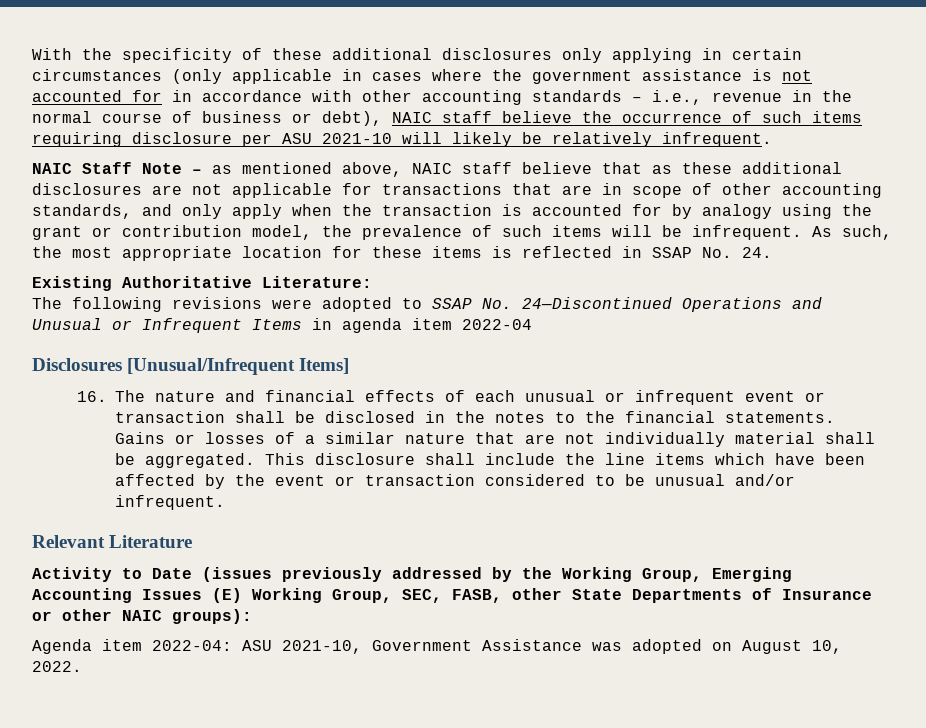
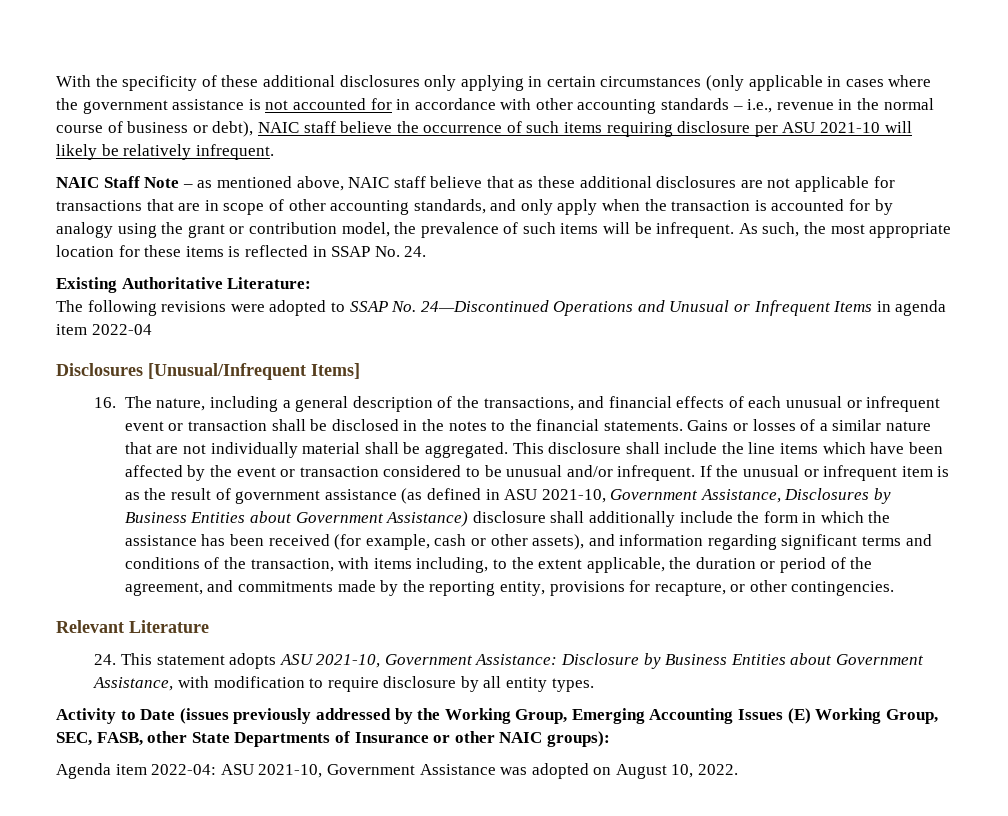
- 16. The nature and financial effects of each unusual or infrequent event or transaction shall be disclosed in the notes to the financial statements.
+ 16. The nature, including a general description of the transactions, and financial effects of each unusual or infrequent event or transaction shall be disclosed in the notes to the financial statements.
- This disclosure shall include the line items which have been affected by the event or transaction considered to be unusual and/or infrequent.
+ This disclosure shall include the line items which have been affected by the event or transaction considered to be unusual and/or infrequent. If the unusual or infrequent item is as the result of government assistance (as defined in ASU 2021-10, Government Assistance, Disclosures by Business Entities about Government Assistance) disclosure shall additionally include the form in which the assistance has been received (for example, cash or other assets), and information regarding significant terms and conditions of the transaction, with items including, to the extent applicable, the duration or period of the agreement, and commitments made by the reporting entity, provisions for recapture, or other contingencies.
  Relevant Literature
+ 24. This statement adopts ASU 2021-10, Government Assistance: Disclosure by Business Entities about Government Assistance, with modification to require disclosure by all entity types.

